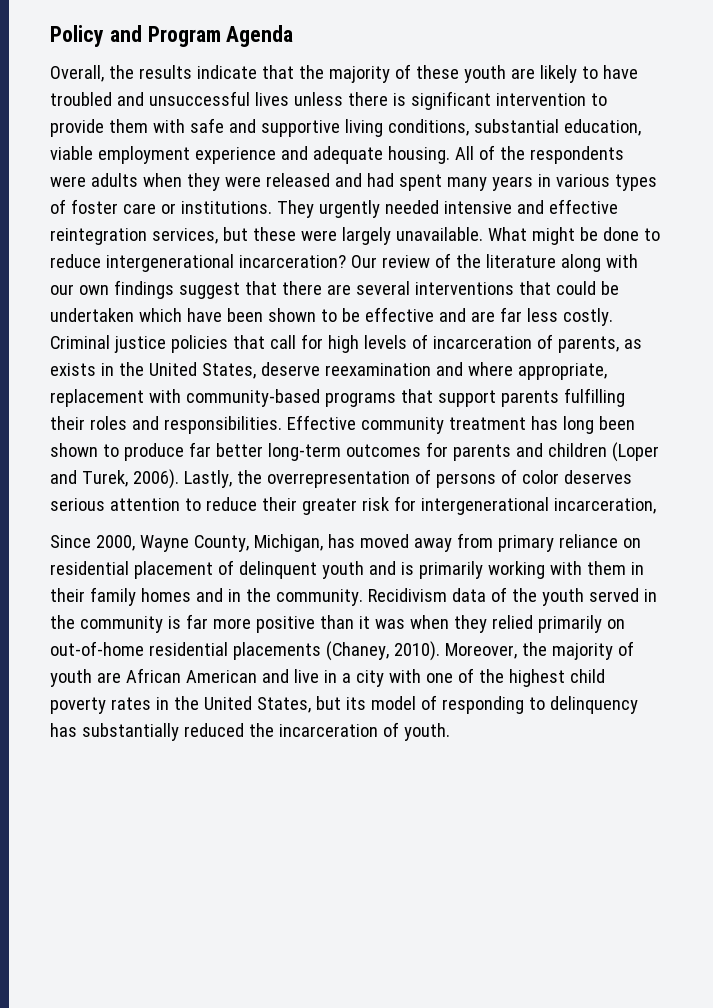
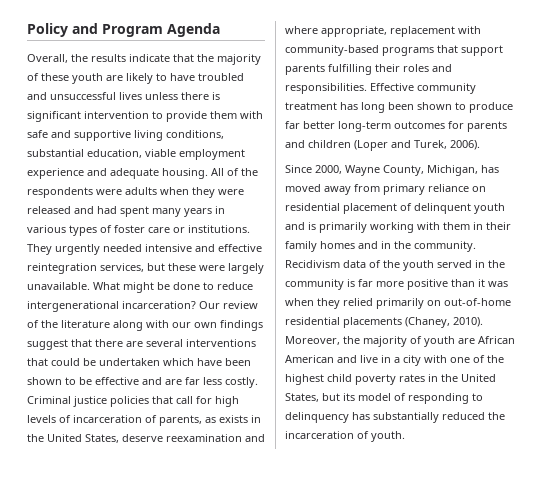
- Lastly, the overrepresentation of persons of color deserves serious attention to reduce their greater risk for intergenerational incarceration,

